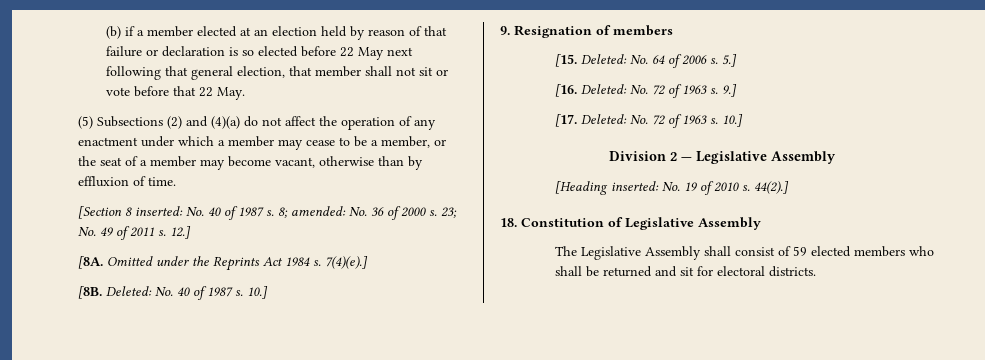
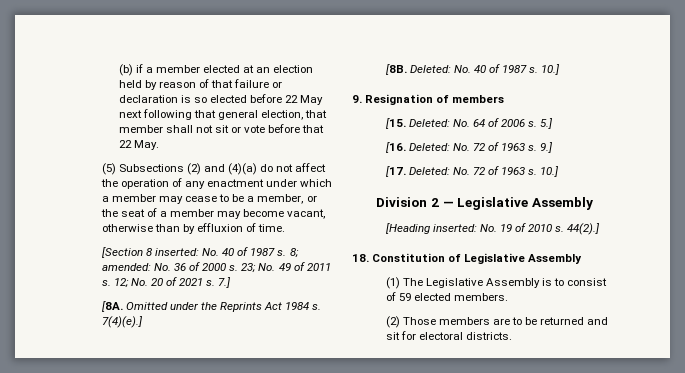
- 12.]
+ 12; No. 20 of 2021 s. 7.]
- The Legislative Assembly shall consist of 59 elected members who shall be returned and sit for electoral districts.
+ (1) The Legislative Assembly is to consist of 59 elected members.
+ (2) Those members are to be returned and sit for electoral districts.

